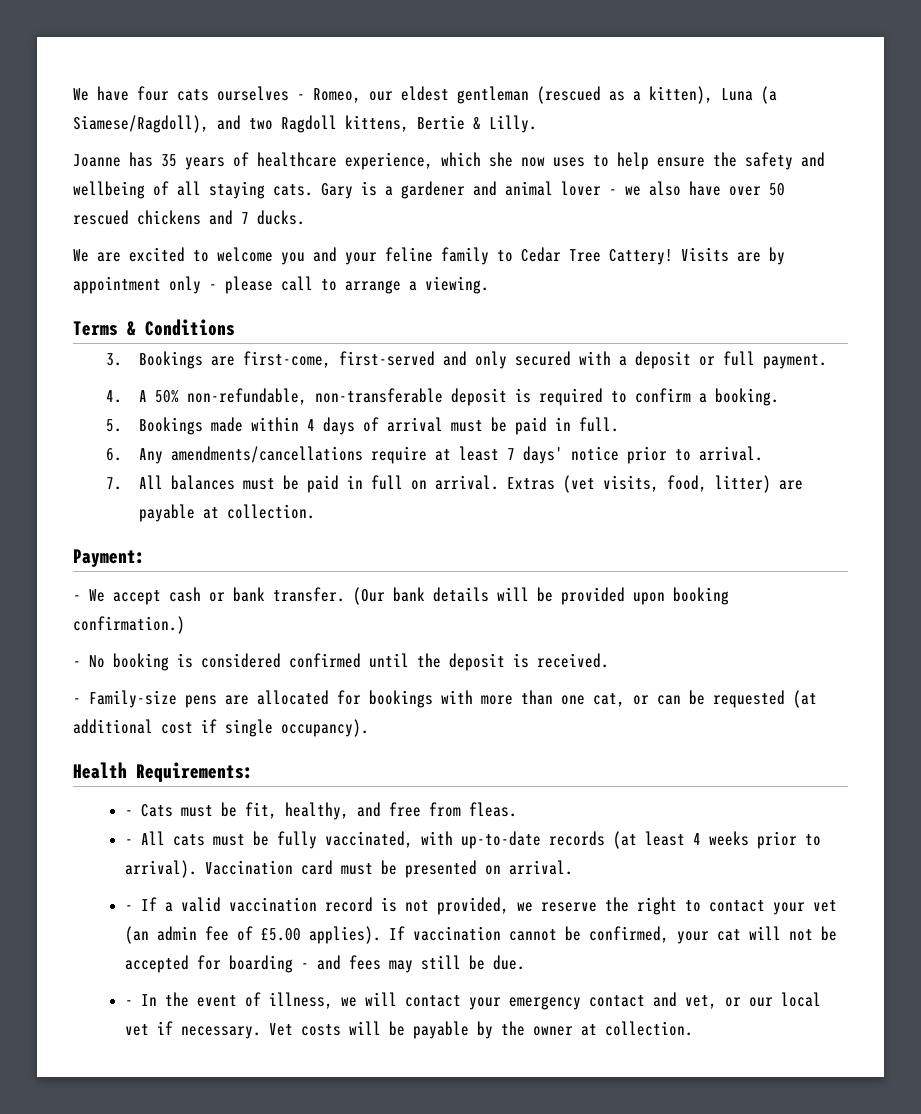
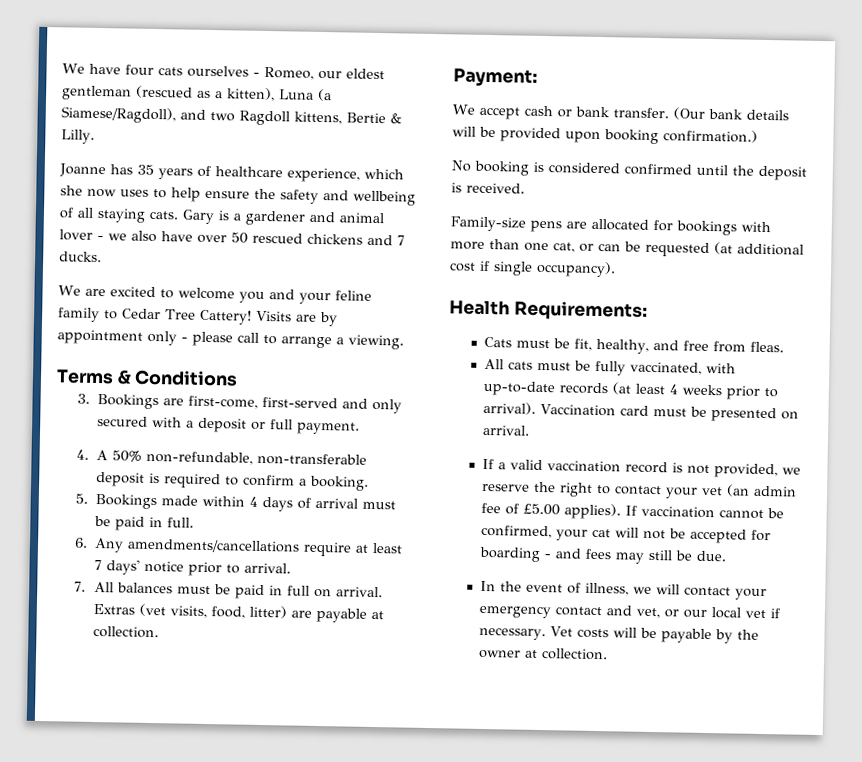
- - We accept cash or bank transfer.
+ We accept cash or bank transfer.
- - No booking is considered confirmed until the deposit is received.
+ No booking is considered confirmed until the deposit is received.
- - Family-size pens are allocated for bookings with more than one cat, or can be requested (at additional cost if single occupancy).
+ Family-size pens are allocated for bookings with more than one cat, or can be requested (at additional cost if single occupancy).
- - Cats must be fit, healthy, and free from fleas.
+ Cats must be fit, healthy, and free from fleas.
- - All cats must be fully vaccinated, with up-to-date records (at least 4 weeks prior to arrival).
+ All cats must be fully vaccinated, with up-to-date records (at least 4 weeks prior to arrival).
- - If a valid vaccination record is not provided, we reserve the right to contact your vet (an admin fee of £5.00 applies).
+ If a valid vaccination record is not provided, we reserve the right to contact your vet (an admin fee of £5.00 applies).
- - In the event of illness, we will contact your emergency contact and vet, or our local vet if necessary.
+ In the event of illness, we will contact your emergency contact and vet, or our local vet if necessary.

